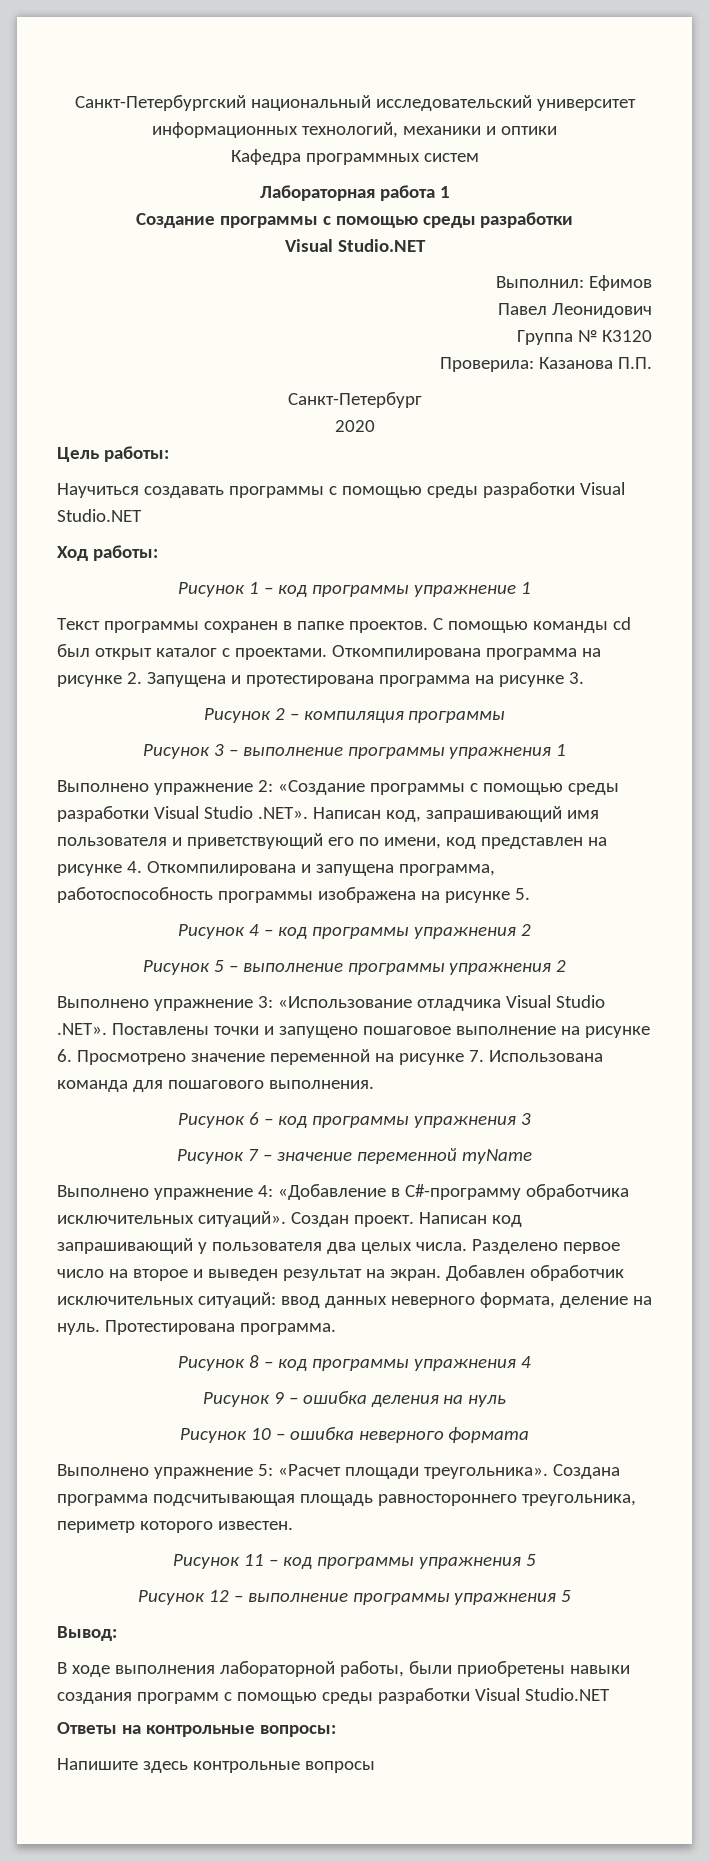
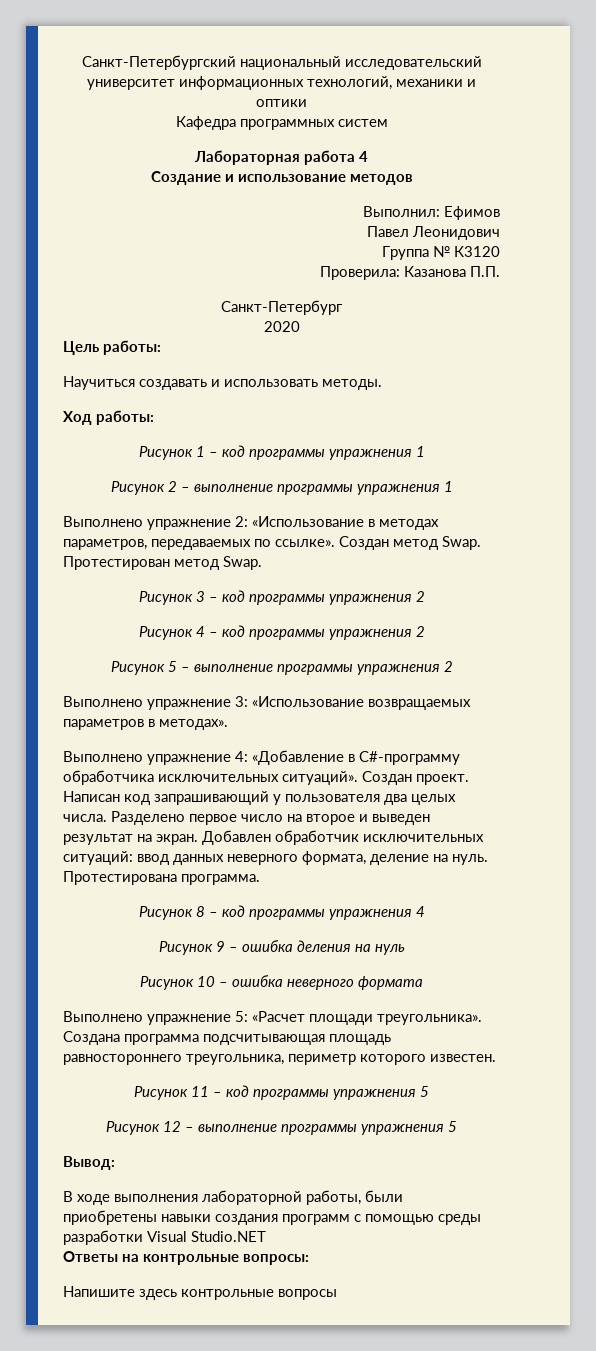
- Лабораторная работа 1
+ Лабораторная работа 4
- Создание программы с помощью среды разработки
- Visual Studio.NET
+ Создание и использование методов
- Научиться создавать программы с помощью среды разработки Visual Studio.NET
+ Научиться создавать и использовать методы.
- Рисунок 1 – код программы упражнение 1
- Текст программы сохранен в папке проектов. С помощью команды cd был открыт каталог с проектами. Откомпилирована программа на рисунке 2. Запущена и протестирована программа на рисунке 3.
- Рисунок 2 – компиляция программы
- Рисунок 3 – выполнение программы упражнения 1
+ Рисунок 1 – код программы упражнения 1
+ Рисунок 2 – выполнение программы упражнения 1
- Выполнено упражнение 2: «Создание программы с помощью среды разработки Visual Studio .NET». Написан код, запрашивающий имя пользователя и приветствующий его по имени, код представлен на рисунке 4. Откомпилирована и запущена программа, работоспособность программы изображена на рисунке 5.
+ Выполнено упражнение 2: «Использование в методах параметров, передаваемых по ссылке». Создан метод Swap. Протестирован метод Swap.
+ Рисунок 3 – код программы упражнения 2
- Выполнено упражнение 3: «Использование отладчика Visual Studio .NET». Поставлены точки и запущено пошаговое выполнение на рисунке 6. Просмотрено значение переменной на рисунке 7. Использована команда для пошагового выполнения.
- Рисунок 6 – код программы упражнения 3
- Рисунок 7 – значение переменной myName
+ Выполнено упражнение 3: «Использование возвращаемых параметров в методах».

